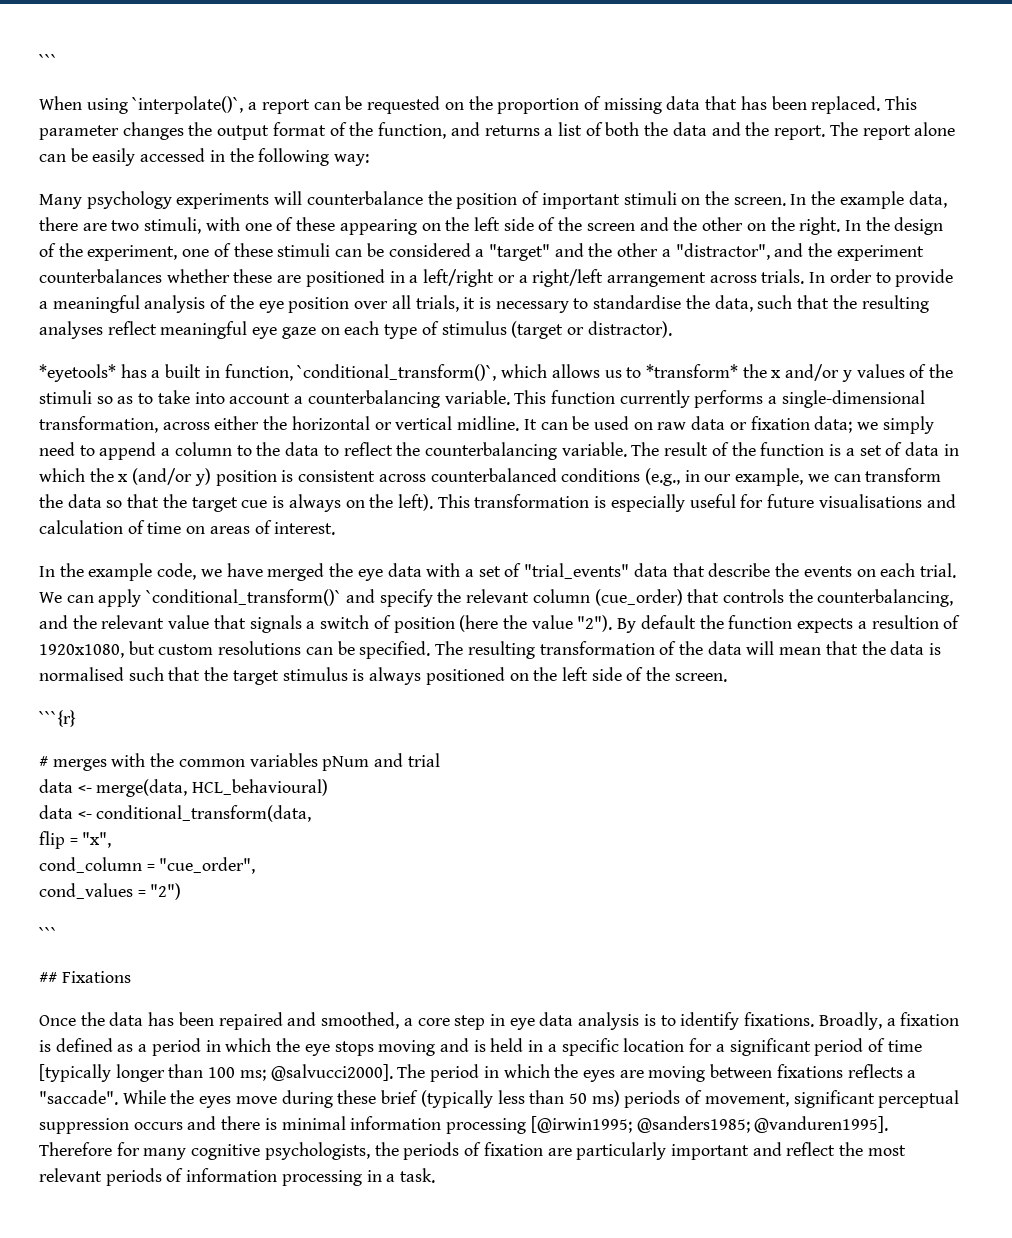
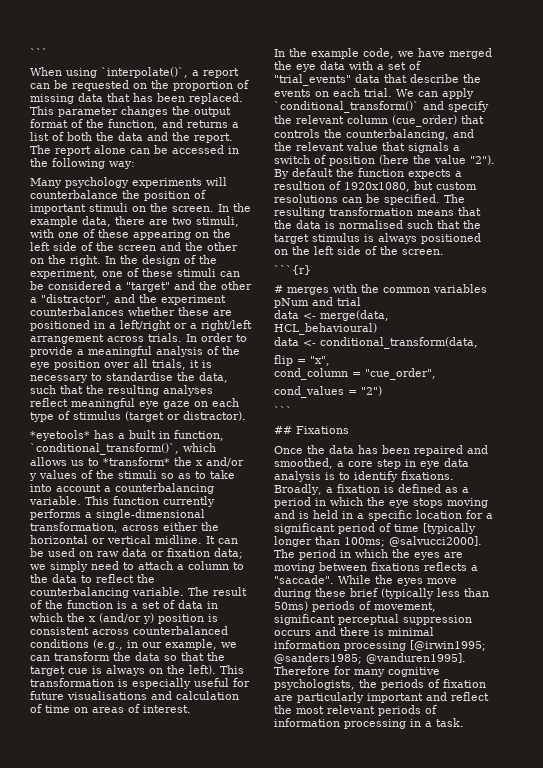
- The report alone can be easily accessed in the following way:
+ The report alone can be accessed in the following way:
- It can be used on raw data or fixation data; we simply need to append a column to the data to reflect the counterbalancing variable.
+ It can be used on raw data or fixation data; we simply need to attach a column to the data to reflect the counterbalancing variable.
- The resulting transformation of the data will mean that the data is normalised such that the target stimulus is always positioned on the left side of the screen.
+ The resulting transformation means that the data is normalised such that the target stimulus is always positioned on the left side of the screen.
- Broadly, a fixation is defined as a period in which the eye stops moving and is held in a specific location for a significant period of time [typically longer than 100 ms; @salvucci2000].
+ Broadly, a fixation is defined as a period in which the eye stops moving and is held in a specific location for a significant period of time [typically longer than 100ms; @salvucci2000].
- While the eyes move during these brief (typically less than 50 ms) periods of movement, significant perceptual suppression occurs and there is minimal information processing [@irwin1995; @sanders1985; @vanduren1995].
+ While the eyes move during these brief (typically less than 50ms) periods of movement, significant perceptual suppression occurs and there is minimal information processing [@irwin1995; @sanders1985; @vanduren1995].

